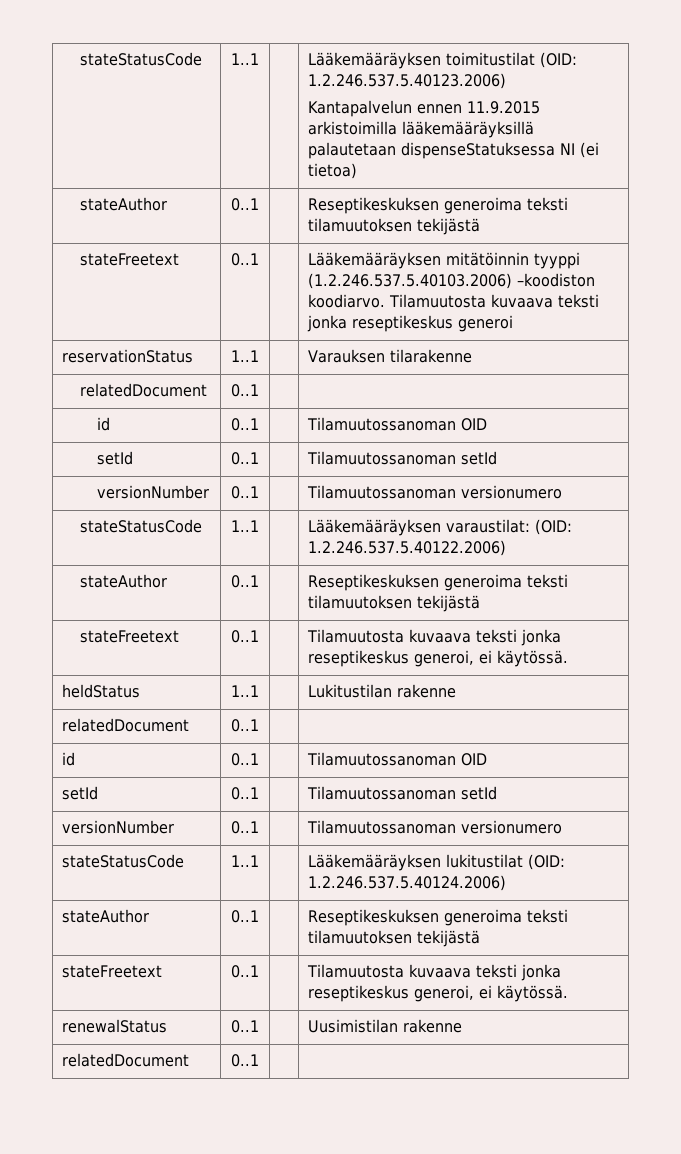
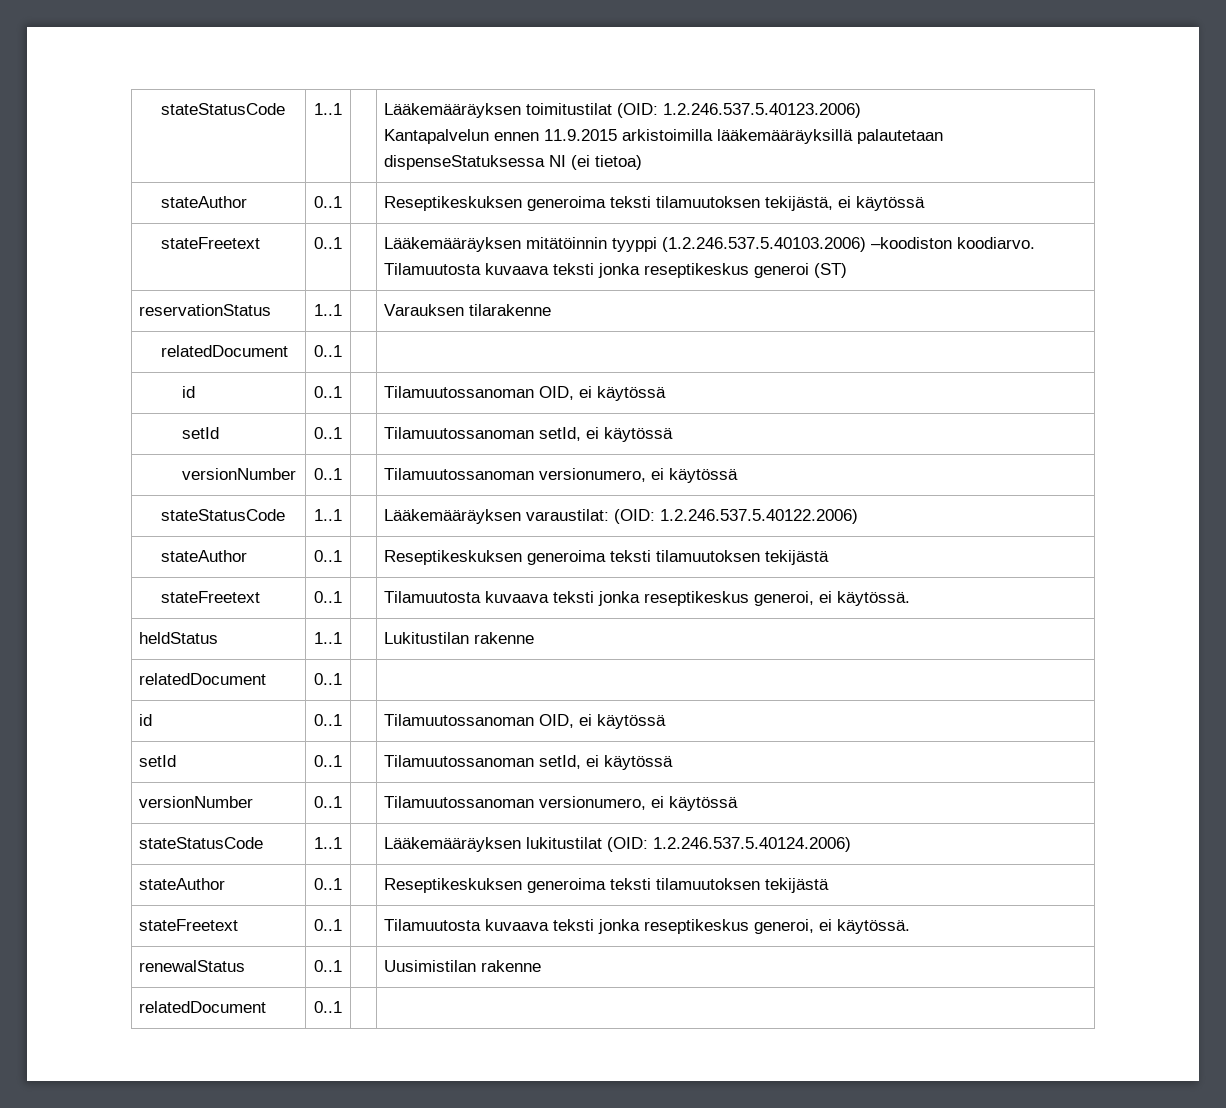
  stateStatusCode | 1..1 | | Lääkemääräyksen toimitustilat (OID: 1.2.246.537.5.40123.2006)
  Kantapalvelun ennen 11.9.2015 arkistoimilla lääkemääräyksillä palautetaan dispenseStatuksessa NI (ei tietoa)
- stateAuthor | 0..1 | | Reseptikeskuksen generoima teksti tilamuutoksen tekijästä
+ stateAuthor | 0..1 | | Reseptikeskuksen generoima teksti tilamuutoksen tekijästä, ei käytössä
- stateFreetext | 0..1 | | Lääkemääräyksen mitätöinnin tyyppi (1.2.246.537.5.40103.2006) –koodiston koodiarvo. Tilamuutosta kuvaava teksti jonka reseptikeskus generoi
+ stateFreetext | 0..1 | | Lääkemääräyksen mitätöinnin tyyppi (1.2.246.537.5.40103.2006) –koodiston koodiarvo. Tilamuutosta kuvaava teksti jonka reseptikeskus generoi (ST)
  reservationStatus | 1..1 | | Varauksen tilarakenne
  relatedDocument | 0..1 | |
- id | 0..1 | | Tilamuutossanoman OID
- setId | 0..1 | | Tilamuutossanoman setId
- versionNumber | 0..1 | | Tilamuutossanoman versionumero
+ id | 0..1 | | Tilamuutossanoman OID, ei käytössä
+ setId | 0..1 | | Tilamuutossanoman setId, ei käytössä
+ versionNumber | 0..1 | | Tilamuutossanoman versionumero, ei käytössä
  heldStatus | 1..1 | | Lukitustilan rakenne
  relatedDocument | 0..1 | |
- id | 0..1 | | Tilamuutossanoman OID
- setId | 0..1 | | Tilamuutossanoman setId
- versionNumber | 0..1 | | Tilamuutossanoman versionumero
+ id | 0..1 | | Tilamuutossanoman OID, ei käytössä
+ setId | 0..1 | | Tilamuutossanoman setId, ei käytössä
+ versionNumber | 0..1 | | Tilamuutossanoman versionumero, ei käytössä

